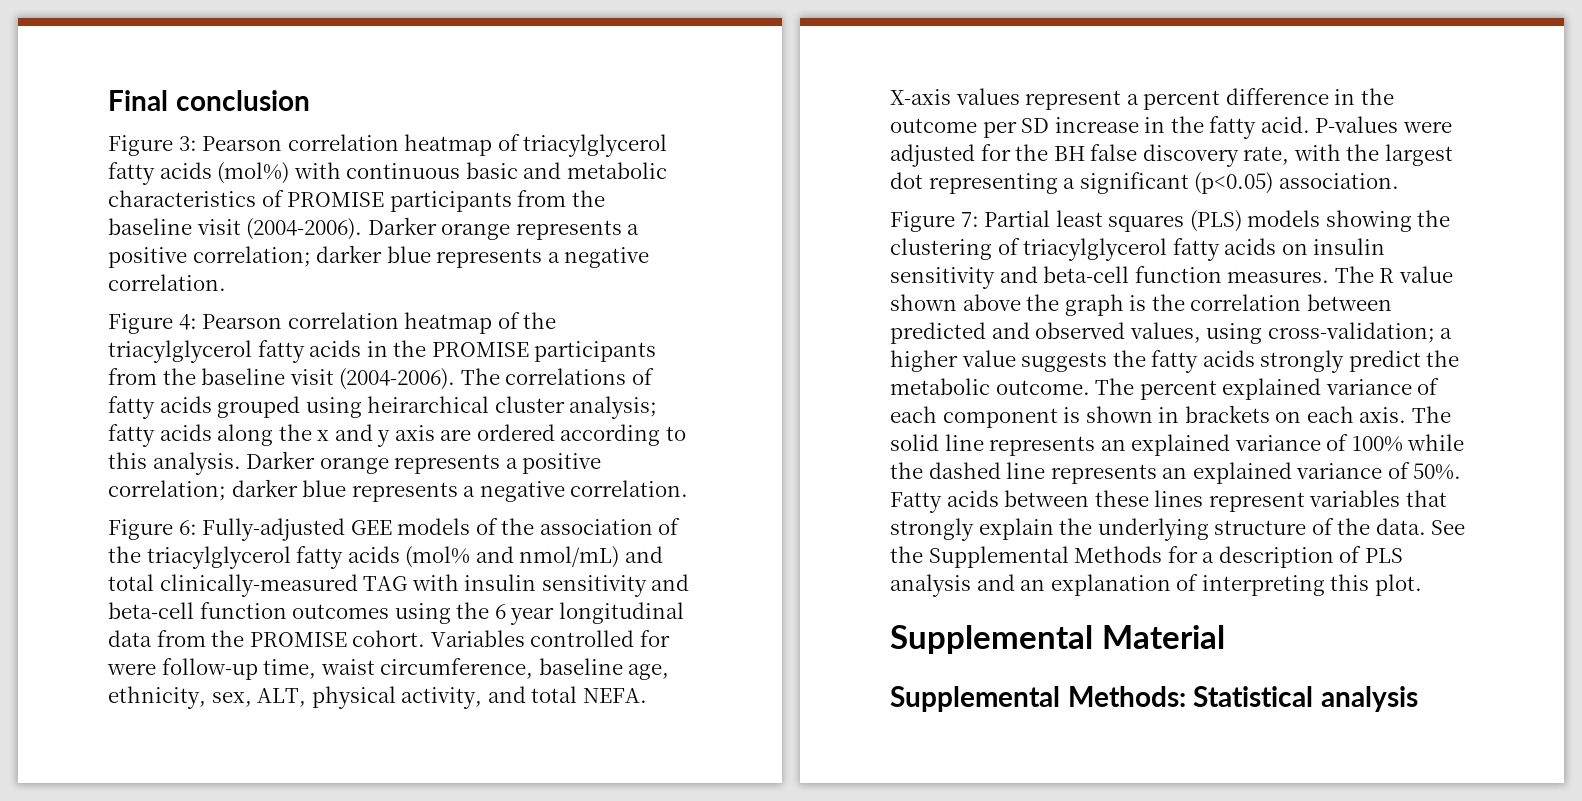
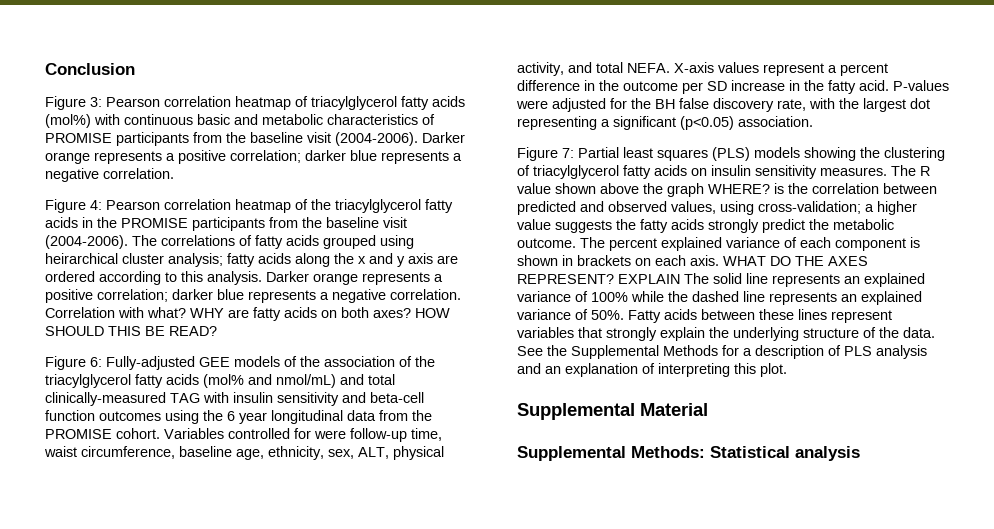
- Final conclusion
+ Conclusion
+ Correlation with what? WHY are fatty acids on both axes? HOW SHOULD THIS BE READ?
- Figure 7: Partial least squares (PLS) models showing the clustering of triacylglycerol fatty acids on insulin sensitivity and beta-cell function measures.
+ Figure 7: Partial least squares (PLS) models showing the clustering of triacylglycerol fatty acids on insulin sensitivity measures.
- The R value shown above the graph is the correlation between predicted and observed values, using cross-validation; a higher value suggests the fatty acids strongly predict the metabolic outcome.
+ The R value shown above the graph WHERE? is the correlation between predicted and observed values, using cross-validation; a higher value suggests the fatty acids strongly predict the metabolic outcome.
- The solid line represents an explained variance of 100% while the dashed line represents an explained variance of 50%.
+ WHAT DO THE AXES REPRESENT? EXPLAIN The solid line represents an explained variance of 100% while the dashed line represents an explained variance of 50%.

